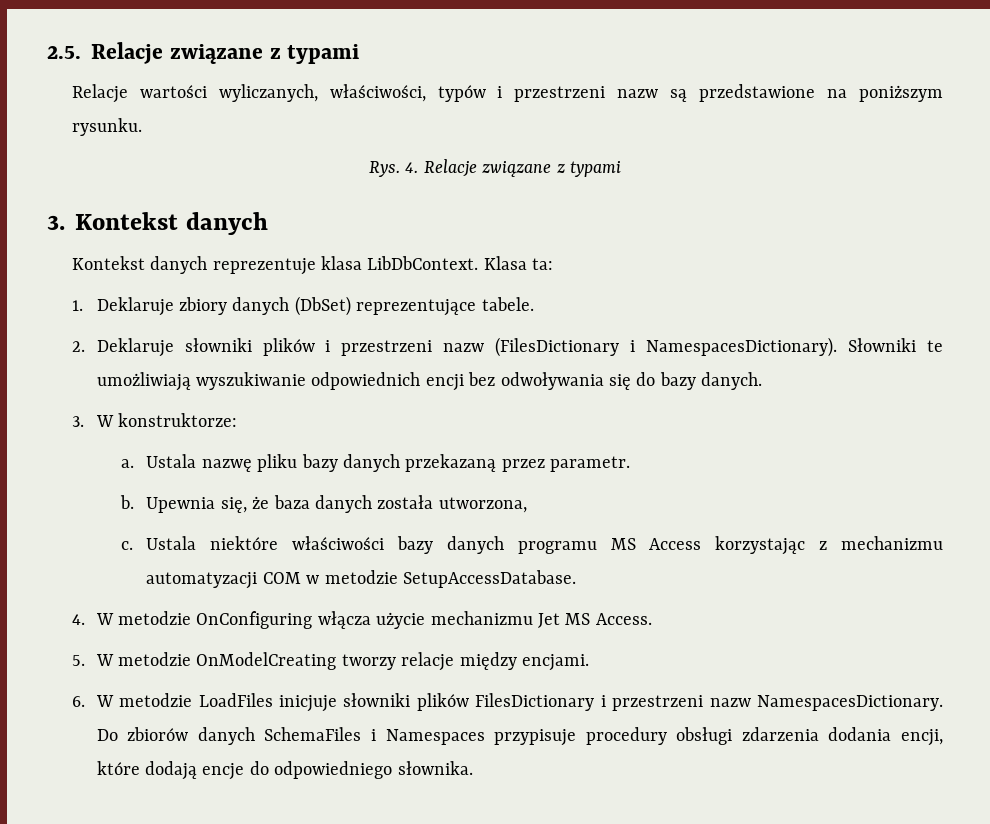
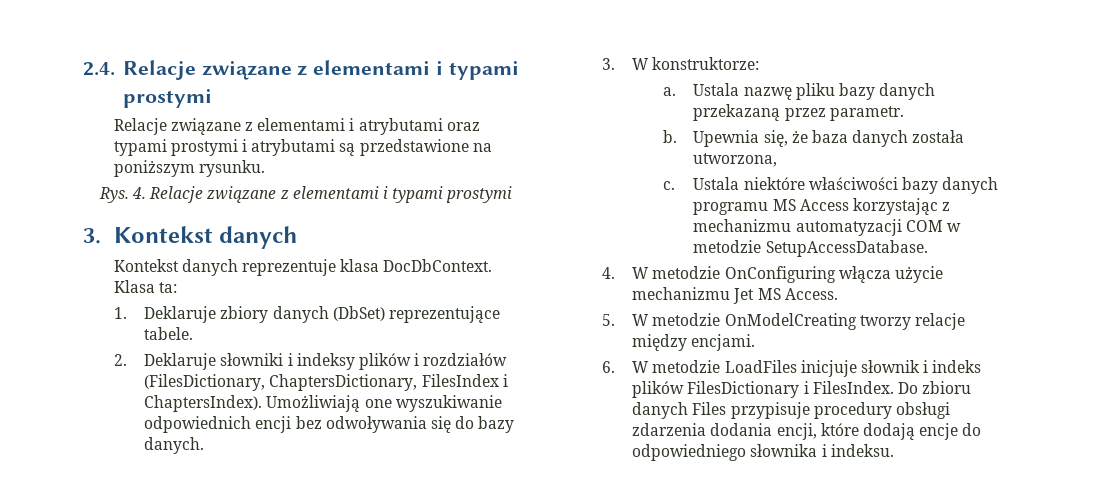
- 2.5. Relacje związane z typami
- Relacje wartości wyliczanych, właściwości, typów i przestrzeni nazw są przedstawione na poniższym rysunku.
+ 2.4. Relacje związane z elementami i typami prostymi
+ Relacje związane z elementami i atrybutami oraz typami prostymi i atrybutami są przedstawione na poniższym rysunku.
- Rys. 4. Relacje związane z typami
+ Rys. 4. Relacje związane z elementami i typami prostymi
- Kontekst danych reprezentuje klasa LibDbContext.
+ Kontekst danych reprezentuje klasa DocDbContext.
- 2. Deklaruje słowniki plików i przestrzeni nazw (FilesDictionary i NamespacesDictionary). Słowniki te umożliwiają wyszukiwanie odpowiednich encji bez odwoływania się do bazy danych.
+ 2. Deklaruje słowniki i indeksy plików i rozdziałów (FilesDictionary, ChaptersDictionary, FilesIndex i ChaptersIndex). Umożliwiają one wyszukiwanie odpowiednich encji bez odwoływania się do bazy danych.
- 6. W metodzie LoadFiles inicjuje słowniki plików FilesDictionary i przestrzeni nazw NamespacesDictionary. Do zbiorów danych SchemaFiles i Namespaces przypisuje procedury obsługi zdarzenia dodania encji, które dodają encje do odpowiedniego słownika.
+ 6. W metodzie LoadFiles inicjuje słownik i indeks plików FilesDictionary i FilesIndex. Do zbioru danych Files przypisuje procedury obsługi zdarzenia dodania encji, które dodają encje do odpowiedniego słownika i indeksu.

